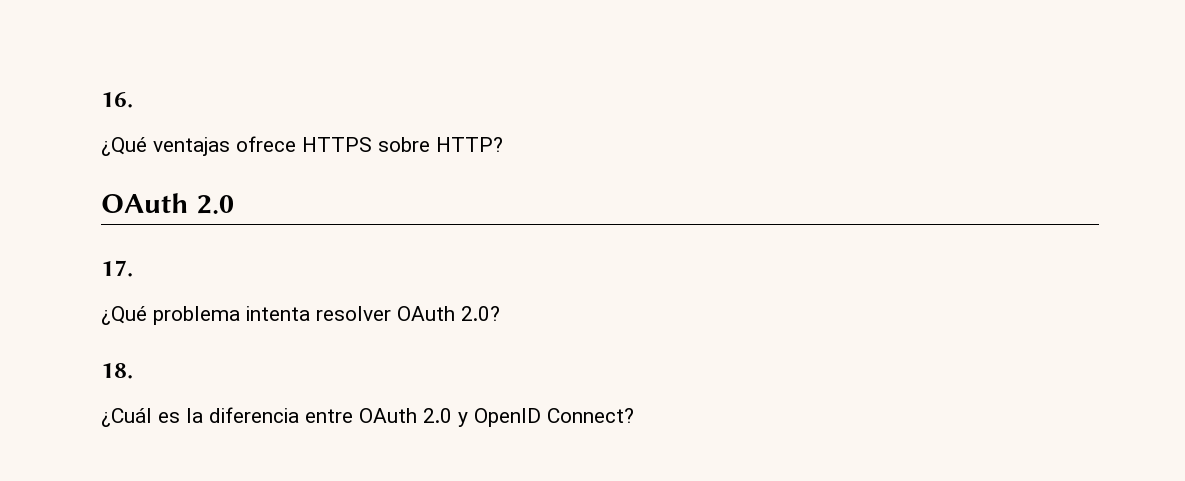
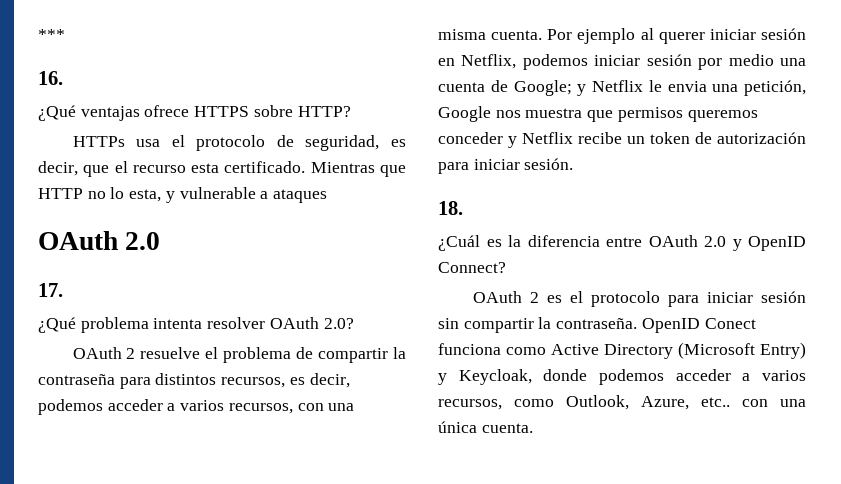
+ ***
+ HTTPs usa el protocolo de seguridad, es decir, que el recurso esta certificado. Mientras que HTTP no lo esta, y vulnerable a ataques
+ OAuth 2 resuelve el problema de compartir la contraseña para distintos recursos, es decir, podemos acceder a varios recursos, con una misma cuenta. Por ejemplo al querer iniciar sesión en Netflix, podemos iniciar sesión por medio una cuenta de Google; y Netflix le envia una petición, Google nos muestra que permisos queremos conceder y Netflix recibe un token de autorización para iniciar sesión.
+ OAuth 2 es el protocolo para iniciar sesión sin compartir la contraseña. OpenID Conect funciona como Active Directory (Microsoft Entry) y Keycloak, donde podemos acceder a varios recursos, como Outlook, Azure, etc.. con una única cuenta.

